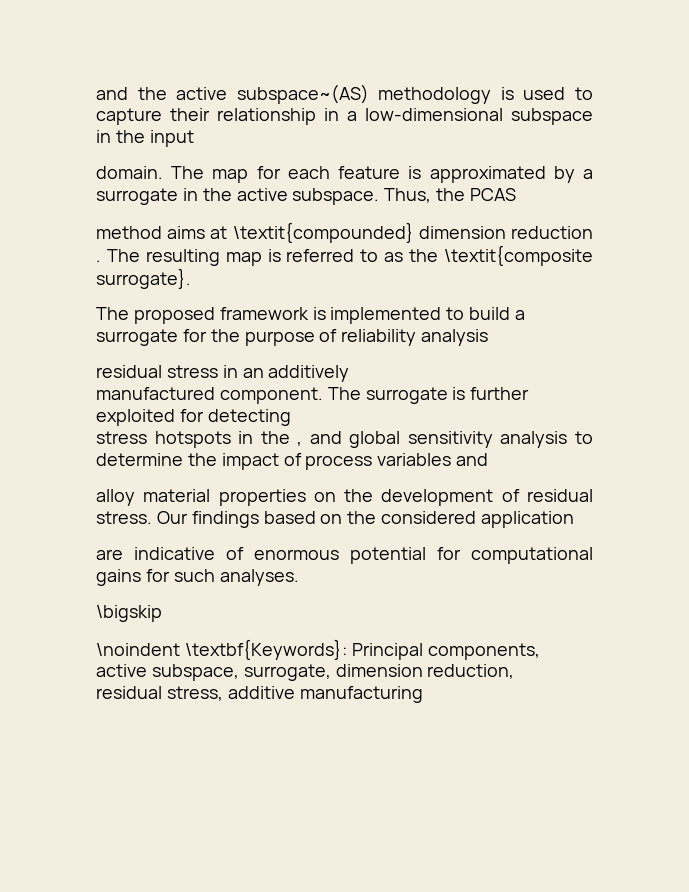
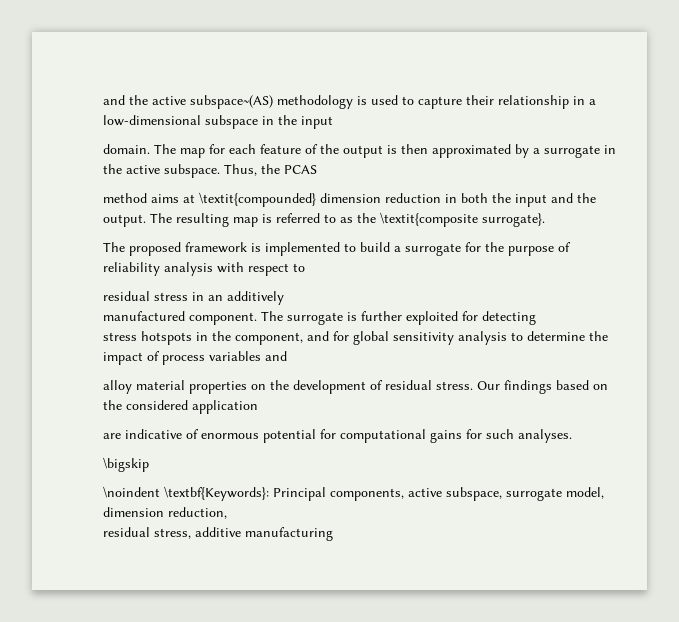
- The map for each feature is approximated by a surrogate in the active subspace.
+ The map for each feature of the output is then approximated by a surrogate in the active subspace.
- method aims at \textit{compounded} dimension reduction .
+ method aims at \textit{compounded} dimension reduction in both the input and the output.
- The proposed framework is implemented to build a surrogate for the purpose of reliability analysis
+ The proposed framework is implemented to build a surrogate for the purpose of reliability analysis with respect to
- stress hotspots in the , and global sensitivity analysis to determine the impact of process variables and
+ stress hotspots in the component, and for global sensitivity analysis to determine the impact of process variables and
- \noindent \textbf{Keywords}: Principal components, active subspace, surrogate, dimension reduction,
+ \noindent \textbf{Keywords}: Principal components, active subspace, surrogate model, dimension reduction,

